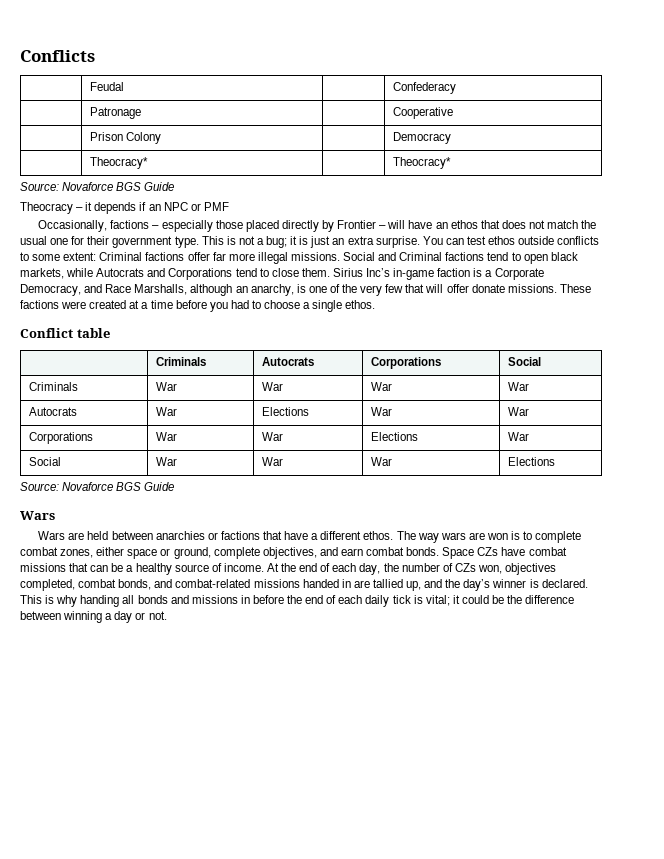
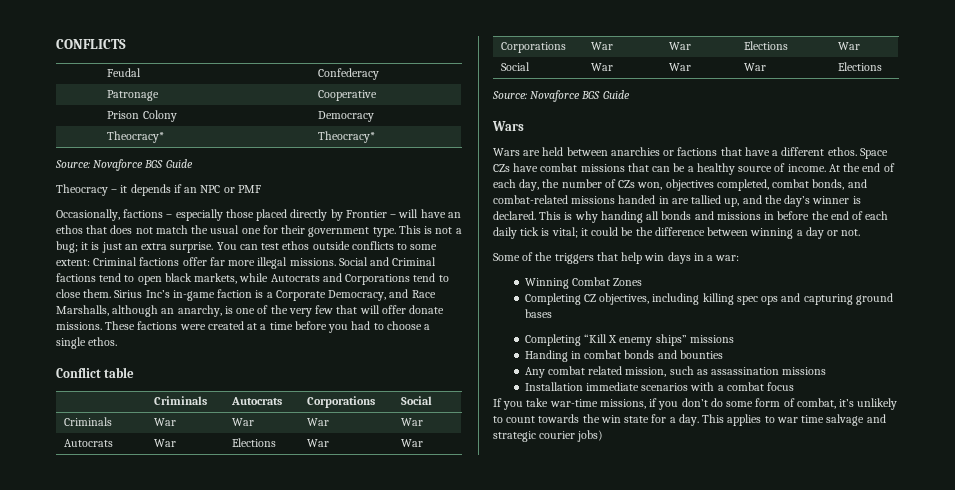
- Conflicts
+ CONFLICTS
- The way wars are won is to complete combat zones, either space or ground, complete objectives, and earn combat bonds.
+ Some of the triggers that help win days in a war:
+ Winning Combat Zones
+ Completing CZ objectives, including killing spec ops and capturing ground bases
+ Completing “Kill X enemy ships” missions
+ Handing in combat bonds and bounties
+ Any combat related mission, such as assassination missions
+ Installation immediate scenarios with a combat focus
+ If you take war-time missions, if you don’t do some form of combat, it’s unlikely to count towards the win state for a day. This applies to war time salvage and strategic courier jobs)

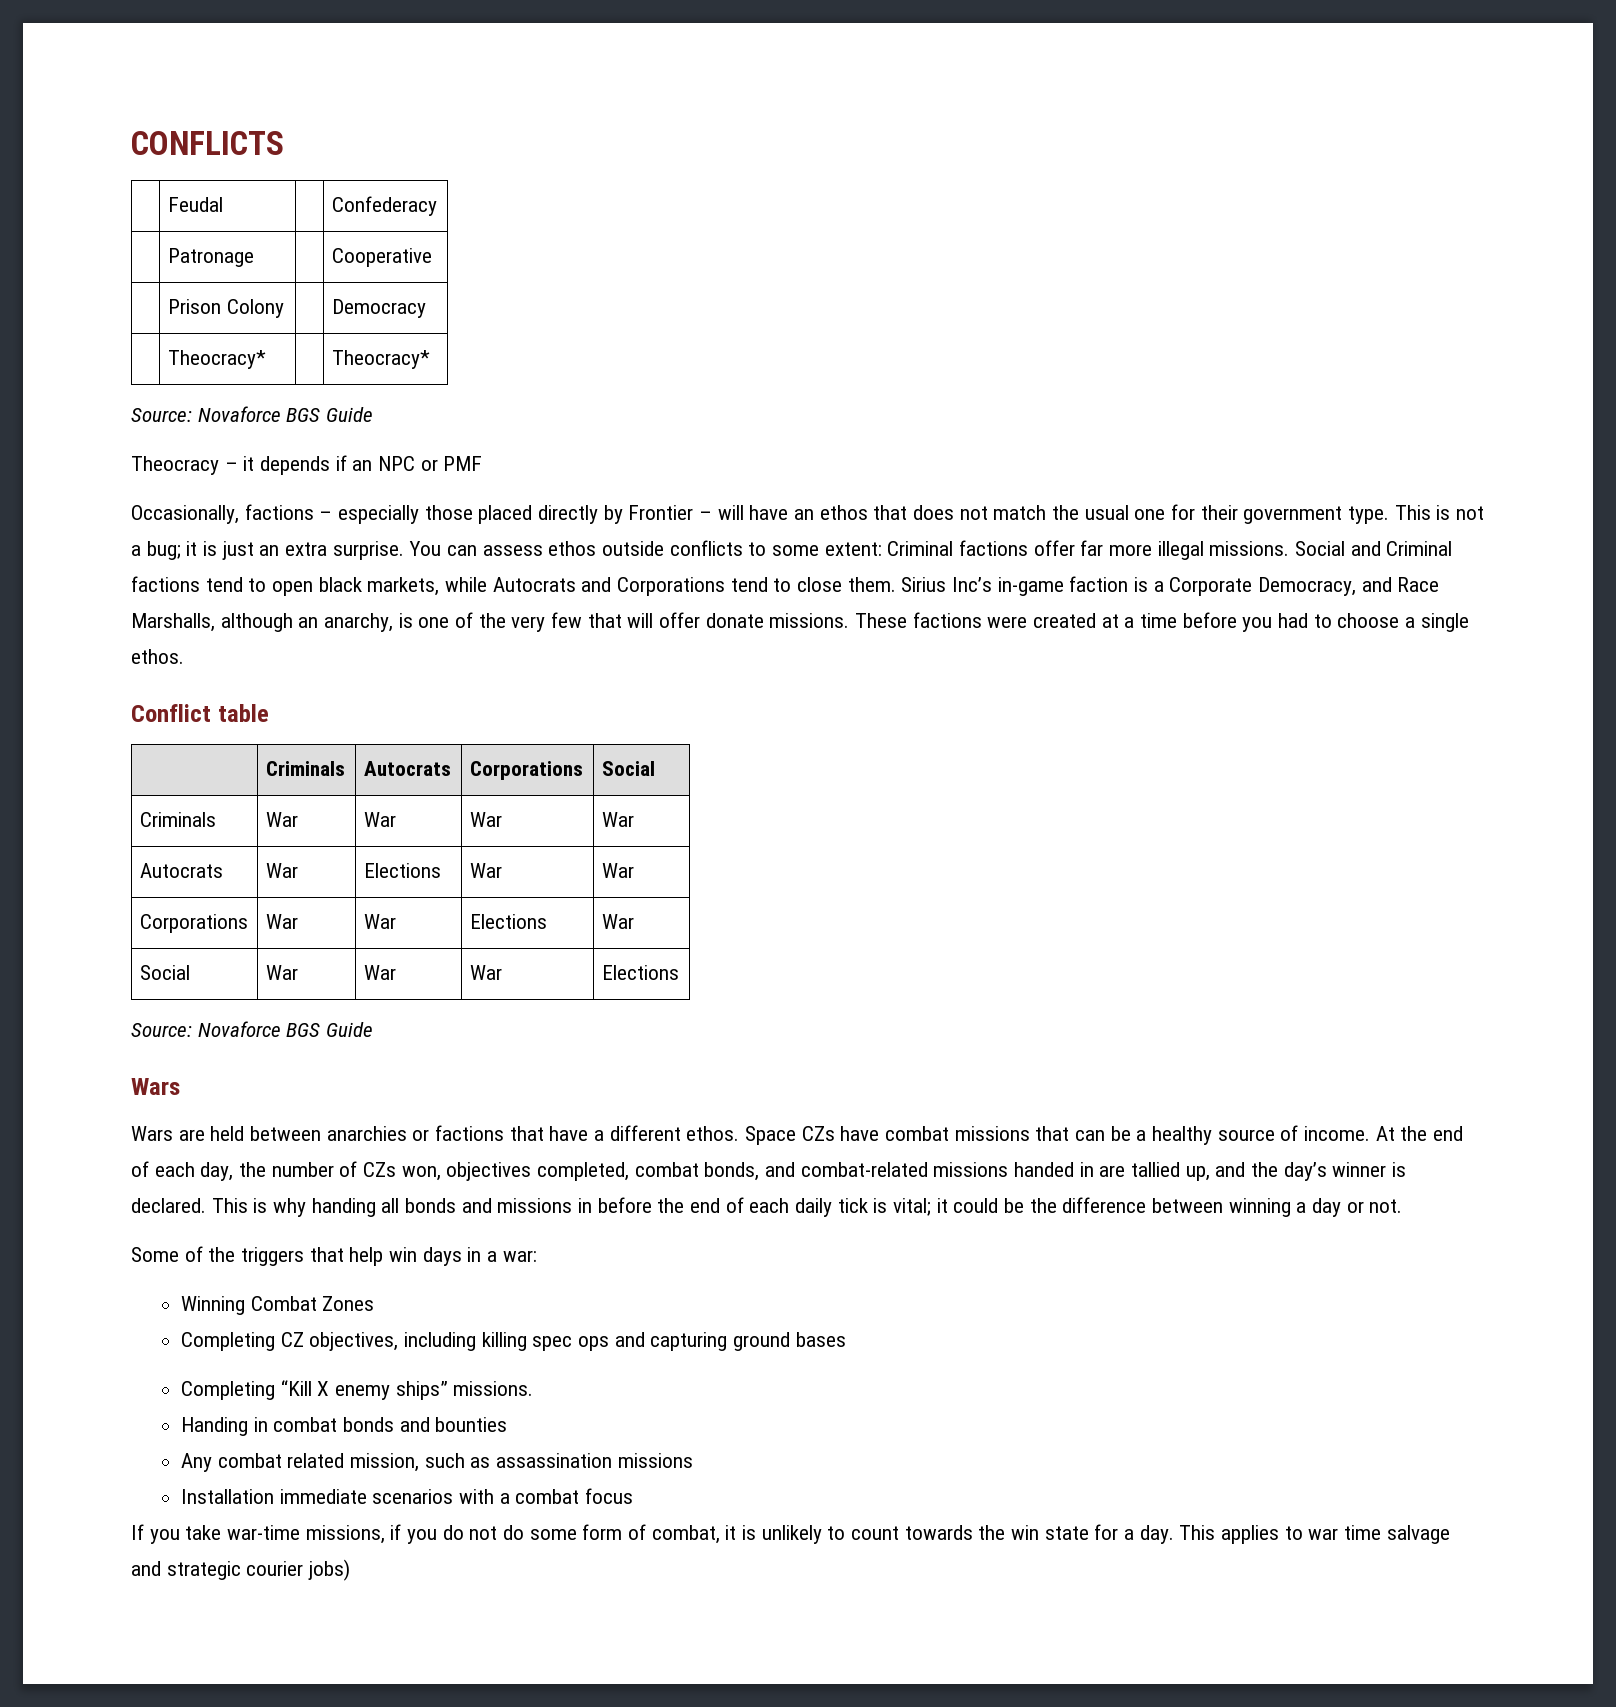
- You can test ethos outside conflicts to some extent: Criminal factions offer far more illegal missions.
+ You can assess ethos outside conflicts to some extent: Criminal factions offer far more illegal missions.
- Completing “Kill X enemy ships” missions
+ Completing “Kill X enemy ships” missions.
- If you take war-time missions, if you don’t do some form of combat, it’s unlikely to count towards the win state for a day.
+ If you take war-time missions, if you do not do some form of combat, it is unlikely to count towards the win state for a day.

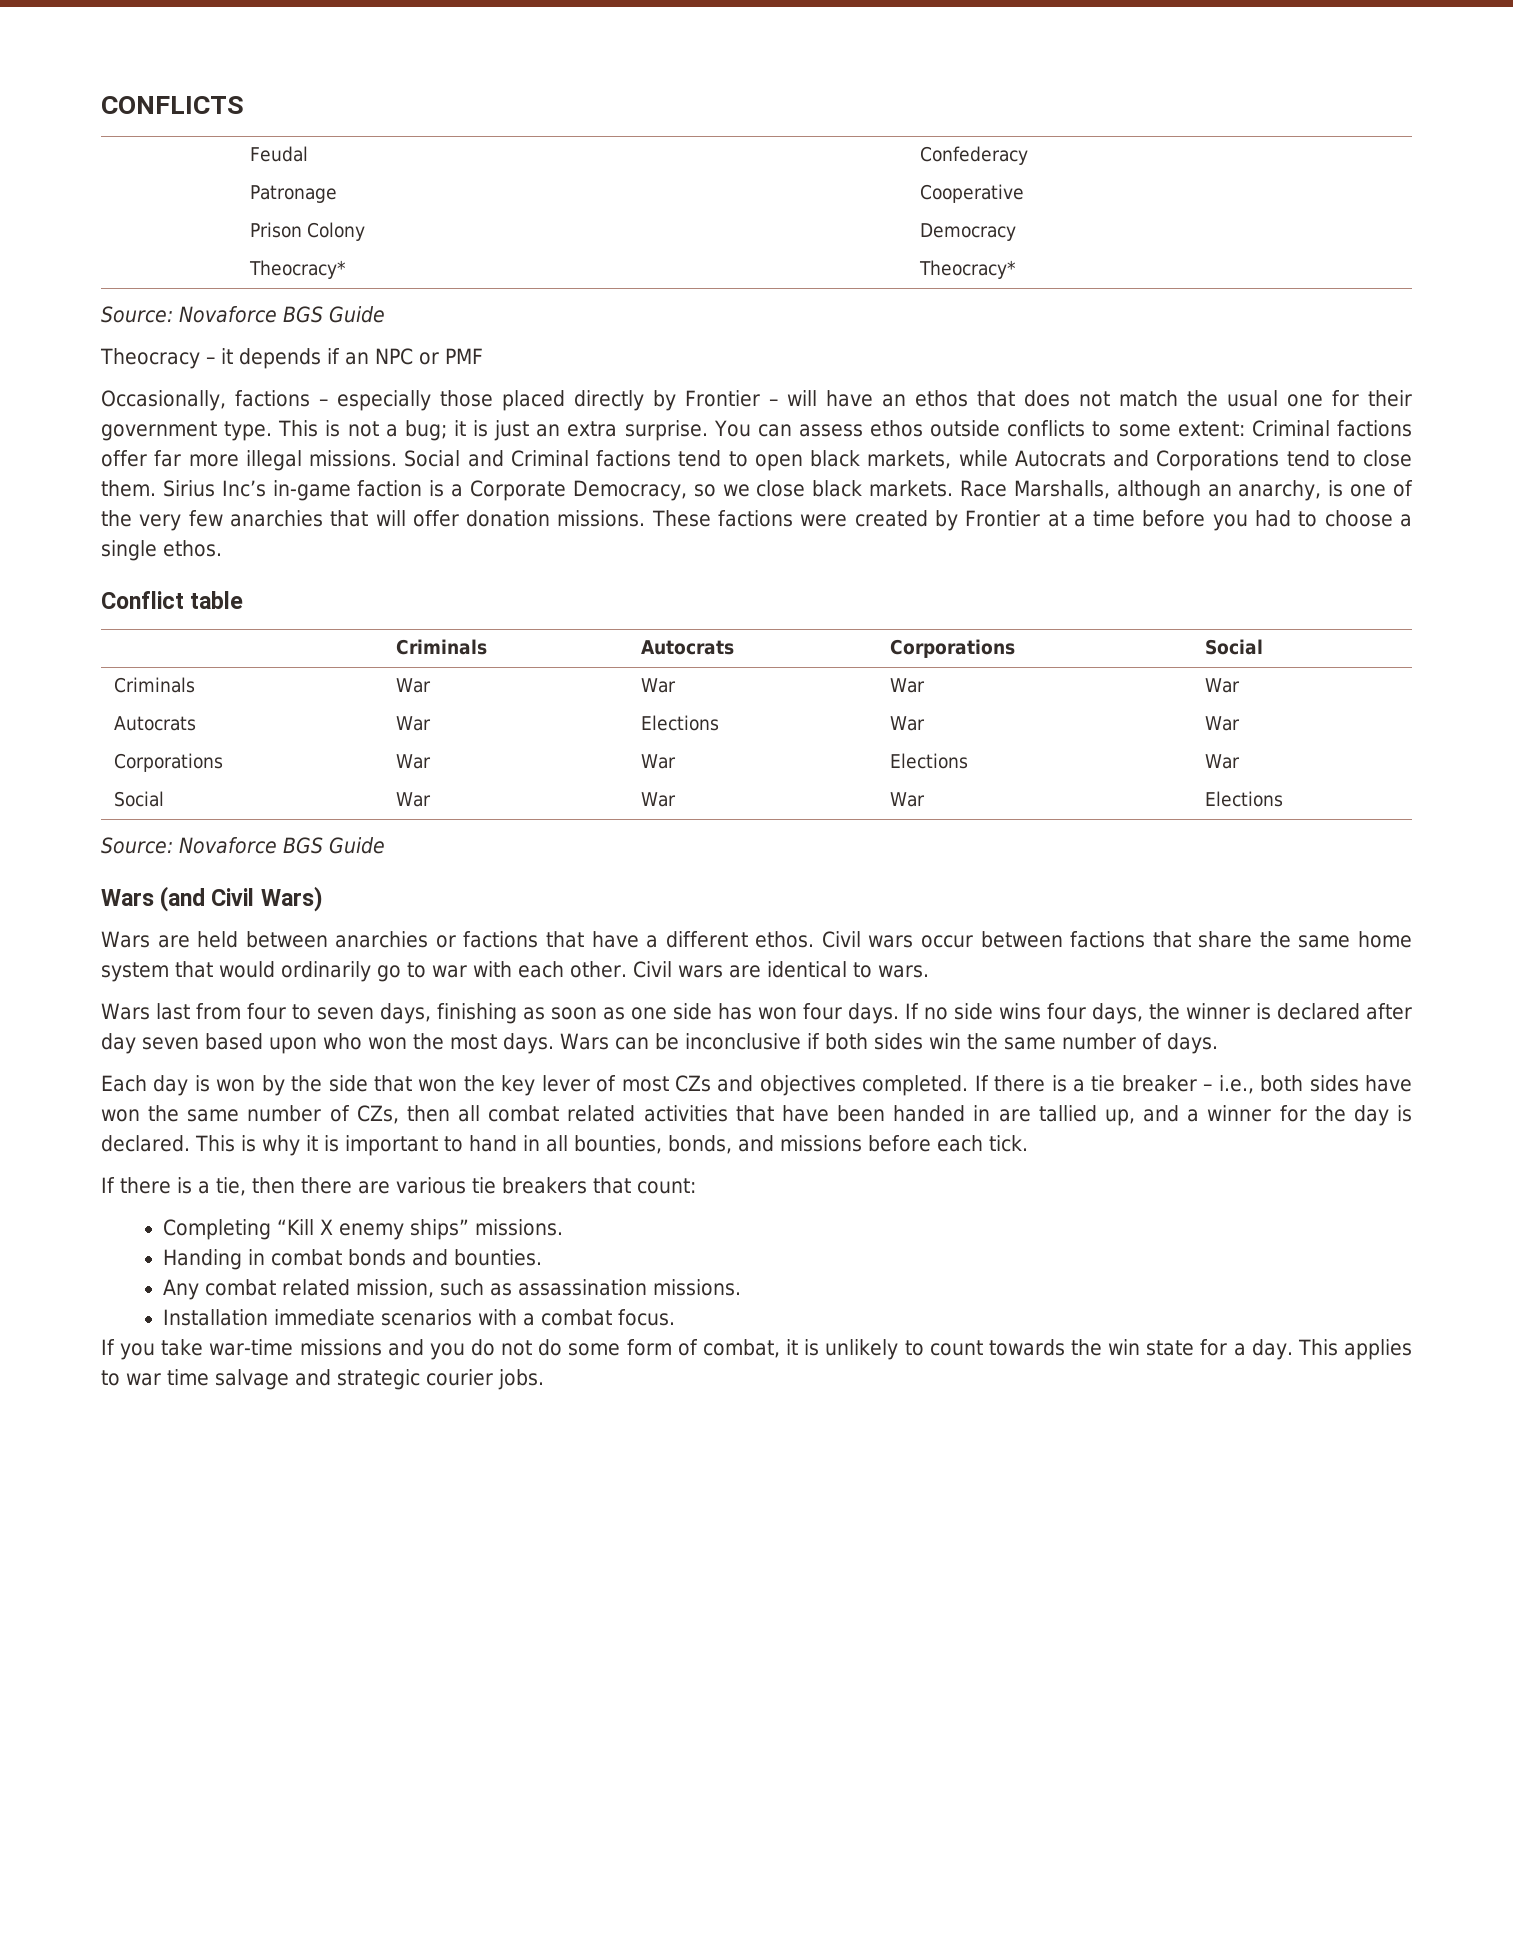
- Sirius Inc’s in-game faction is a Corporate Democracy, and Race Marshalls, although an anarchy, is one of the very few that will offer donate missions.
+ Sirius Inc’s in-game faction is a Corporate Democracy, so we close black markets. Race Marshalls, although an anarchy, is one of the very few anarchies that will offer donation missions.
- These factions were created at a time before you had to choose a single ethos.
+ These factions were created by Frontier at a time before you had to choose a single ethos.
  Social | War | War | War | Elections
  Source: Novaforce BGS Guide
- Wars
+ Wars (and Civil Wars)
- Space CZs have combat missions that can be a healthy source of income. At the end of each day, the number of CZs won, objectives completed, combat bonds, and combat-related missions handed in are tallied up, and the day’s winner is declared.
+ Civil wars occur between factions that share the same home system that would ordinarily go to war with each other. Civil wars are identical to wars.
+ Wars last from four to seven days, finishing as soon as one side has won four days. If no side wins four days, the winner is declared after day seven based upon who won the most days. Wars can be inconclusive if both sides win the same number of days.
+ Each day is won by the side that won the key lever of most CZs and objectives completed. If there is a tie breaker – i.e., both sides have won the same number of CZs, then all combat related activities that have been handed in are tallied up, and a winner for the day is declared.
- This is why handing all bonds and missions in before the end of each daily tick is vital; it could be the difference between winning a day or not.
- Some of the triggers that help win days in a war:
- Winning Combat Zones
- Completing CZ objectives, including killing spec ops and capturing ground bases
+ This is why it is important to hand in all bounties, bonds, and missions before each tick.
+ If there is a tie, then there are various tie breakers that count:
- Handing in combat bonds and bounties
+ Handing in combat bonds and bounties.
- Any combat related mission, such as assassination missions
+ Any combat related mission, such as assassination missions.
- Installation immediate scenarios with a combat focus
+ Installation immediate scenarios with a combat focus.
- If you take war-time missions, if you do not do some form of combat, it is unlikely to count towards the win state for a day.
+ If you take war-time missions and you do not do some form of combat, it is unlikely to count towards the win state for a day.
- This applies to war time salvage and strategic courier jobs)
+ This applies to war time salvage and strategic courier jobs.

